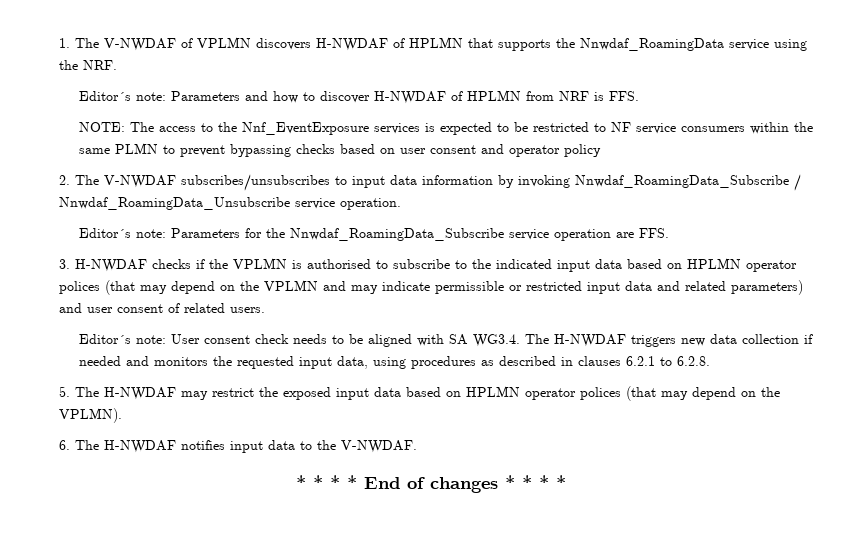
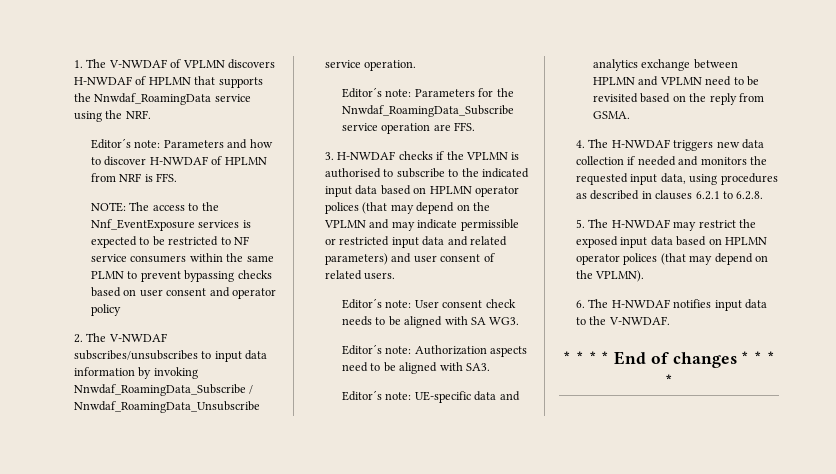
- Editor´s note: User consent check needs to be aligned with SA WG3.4. The H-NWDAF triggers new data collection if needed and monitors the requested input data, using procedures as described in clauses 6.2.1 to 6.2.8.
+ Editor´s note: User consent check needs to be aligned with SA WG3.
+ Editor´s note: Authorization aspects need to be aligned with SA3.
+ Editor´s note: UE-specific data and analytics exchange between HPLMN and VPLMN need to be revisited based on the reply from GSMA.
+ 4. The H-NWDAF triggers new data collection if needed and monitors the requested input data, using procedures as described in clauses 6.2.1 to 6.2.8.

